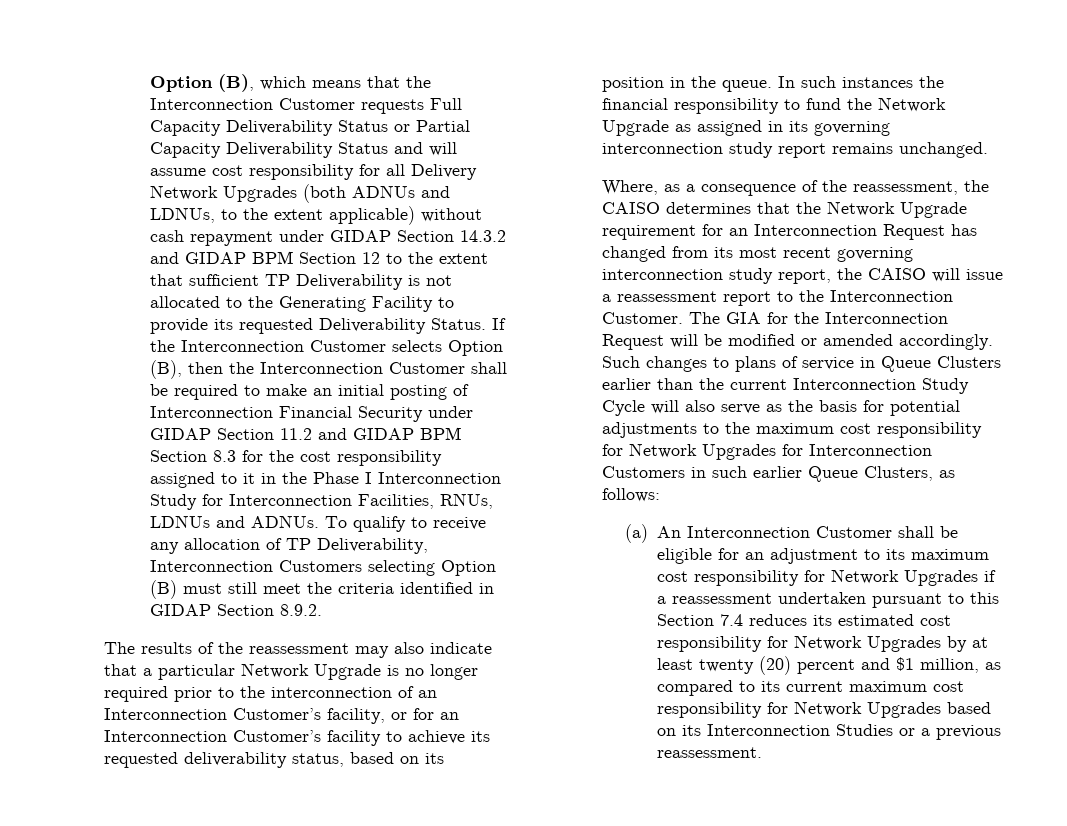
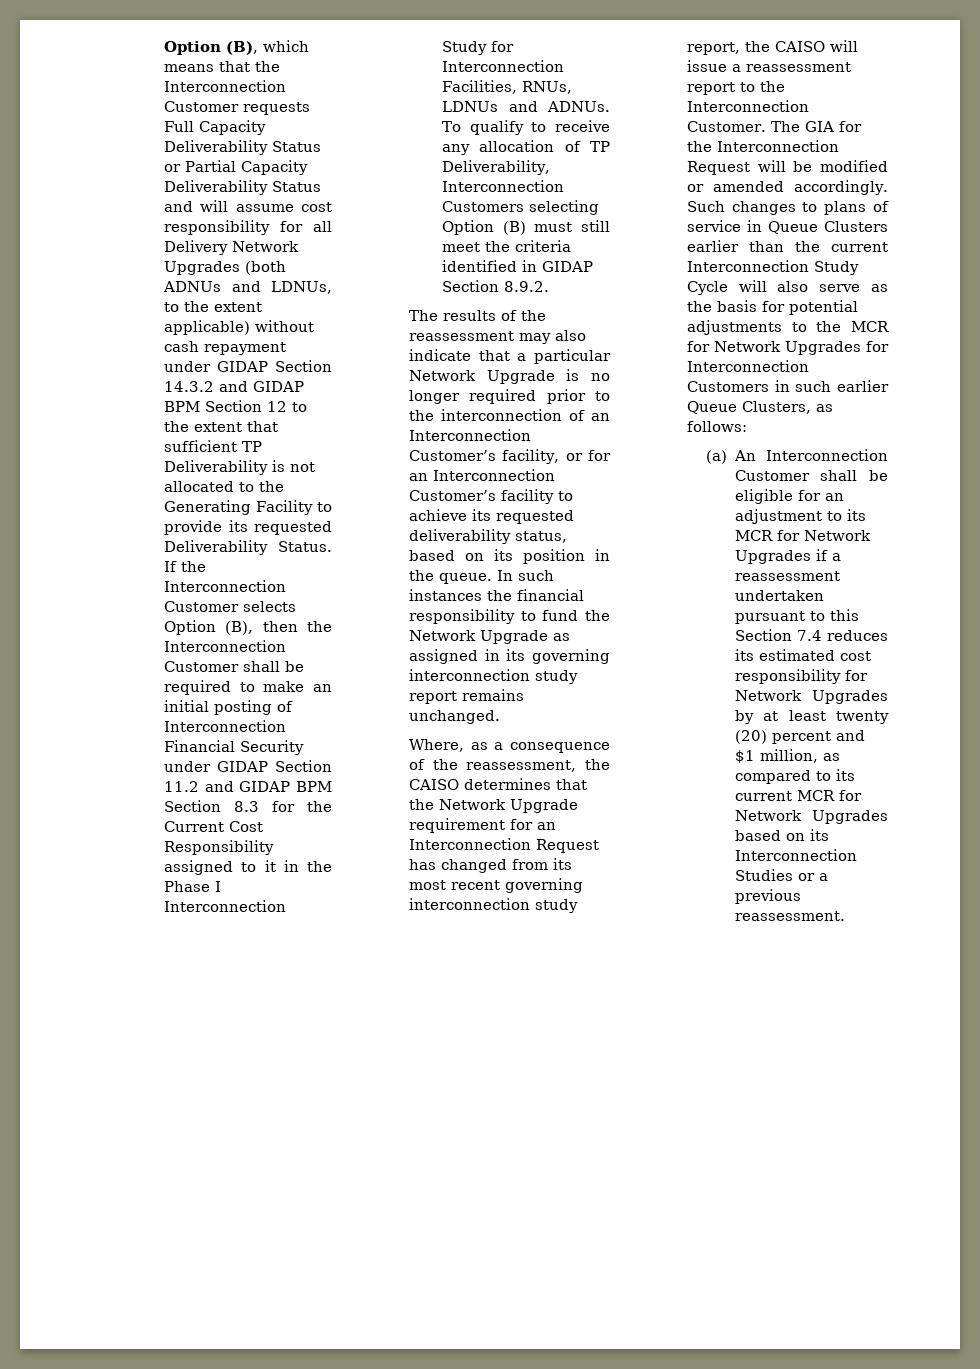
- If the Interconnection Customer selects Option (B), then the Interconnection Customer shall be required to make an initial posting of Interconnection Financial Security under GIDAP Section 11.2 and GIDAP BPM Section 8.3 for the cost responsibility assigned to it in the Phase I Interconnection Study for Interconnection Facilities, RNUs, LDNUs and ADNUs.
+ If the Interconnection Customer selects Option (B), then the Interconnection Customer shall be required to make an initial posting of Interconnection Financial Security under GIDAP Section 11.2 and GIDAP BPM Section 8.3 for the Current Cost Responsibility assigned to it in the Phase I Interconnection Study for Interconnection Facilities, RNUs, LDNUs and ADNUs.
- Such changes to plans of service in Queue Clusters earlier than the current Interconnection Study Cycle will also serve as the basis for potential adjustments to the maximum cost responsibility for Network Upgrades for Interconnection Customers in such earlier Queue Clusters, as follows:
+ Such changes to plans of service in Queue Clusters earlier than the current Interconnection Study Cycle will also serve as the basis for potential adjustments to the MCR for Network Upgrades for Interconnection Customers in such earlier Queue Clusters, as follows:
- (a) An Interconnection Customer shall be eligible for an adjustment to its maximum cost responsibility for Network Upgrades if a reassessment undertaken pursuant to this Section 7.4 reduces its estimated cost responsibility for Network Upgrades by at least twenty (20) percent and $1 million, as compared to its current maximum cost responsibility for Network Upgrades based on its Interconnection Studies or a previous reassessment.
+ (a) An Interconnection Customer shall be eligible for an adjustment to its MCR for Network Upgrades if a reassessment undertaken pursuant to this Section 7.4 reduces its estimated cost responsibility for Network Upgrades by at least twenty (20) percent and $1 million, as compared to its current MCR for Network Upgrades based on its Interconnection Studies or a previous reassessment.

